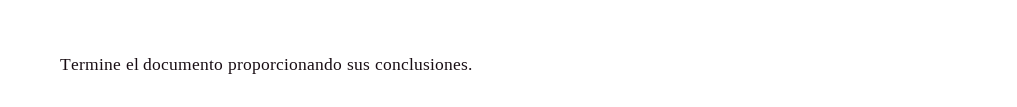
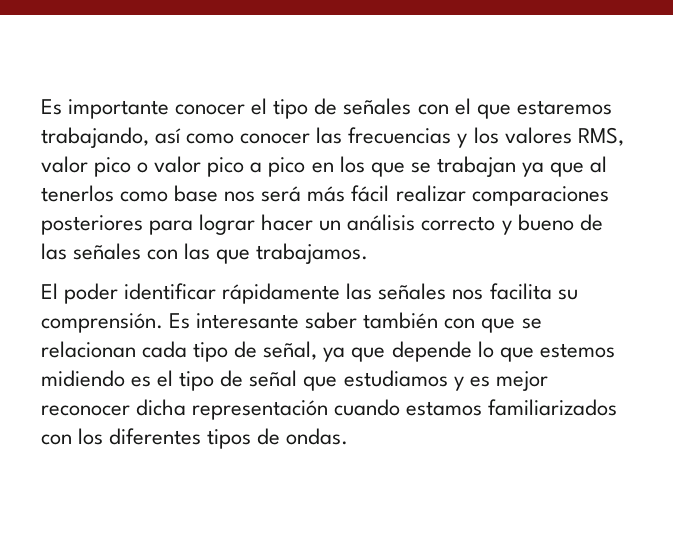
- Termine el documento proporcionando sus conclusiones.
+ Es importante conocer el tipo de señales con el que estaremos trabajando, así como conocer las frecuencias y los valores RMS, valor pico o valor pico a pico en los que se trabajan ya que al tenerlos como base nos será más fácil realizar comparaciones posteriores para lograr hacer un análisis correcto y bueno de las señales con las que trabajamos.
+ El poder identificar rápidamente las señales nos facilita su comprensión. Es interesante saber también con que se relacionan cada tipo de señal, ya que depende lo que estemos midiendo es el tipo de señal que estudiamos y es mejor reconocer dicha representación cuando estamos familiarizados con los diferentes tipos de ondas.

